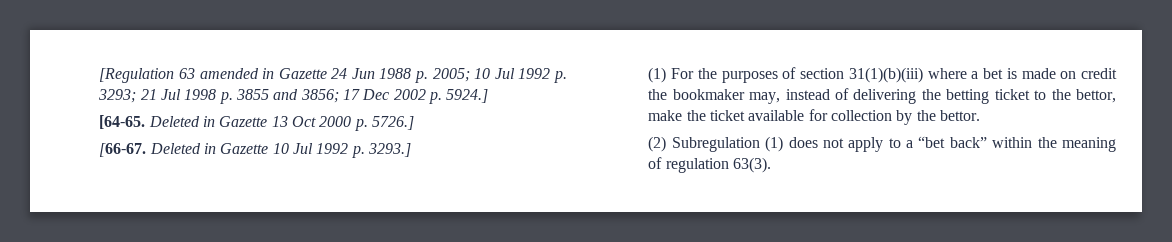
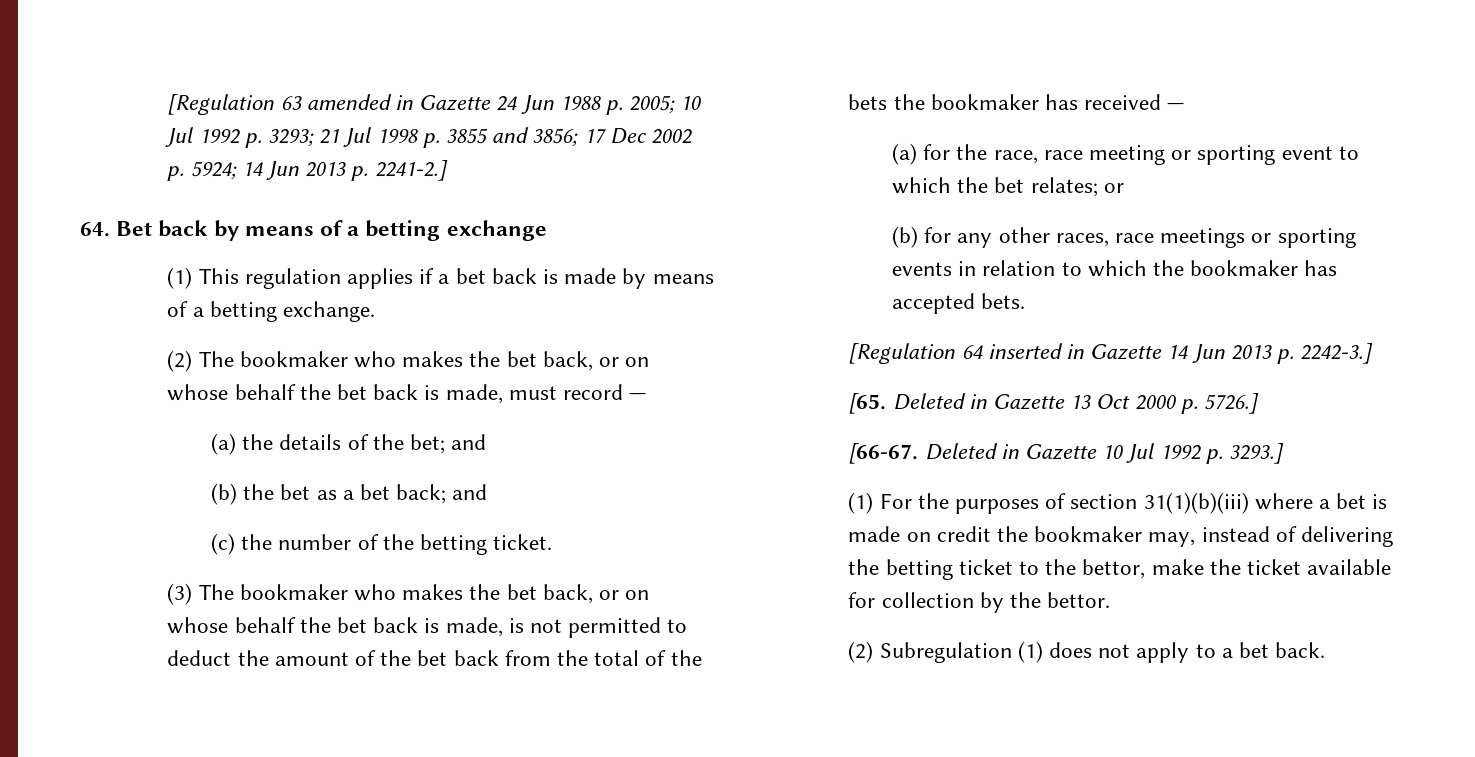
- [Regulation 63 amended in Gazette 24 Jun 1988 p. 2005; 10 Jul 1992 p. 3293; 21 Jul 1998 p. 3855 and 3856; 17 Dec 2002 p. 5924.]
- [64-65. Deleted in Gazette 13 Oct 2000 p. 5726.]
+ [Regulation 63 amended in Gazette 24 Jun 1988 p. 2005; 10 Jul 1992 p. 3293; 21 Jul 1998 p. 3855 and 3856; 17 Dec 2002 p. 5924; 14 Jun 2013 p. 2241-2.]
+ 64. Bet back by means of a betting exchange
+ (1) This regulation applies if a bet back is made by means of a betting exchange.
+ (2) The bookmaker who makes the bet back, or on whose behalf the bet back is made, must record —
+ (a) the details of the bet; and
+ (b) the bet as a bet back; and
+ (c) the number of the betting ticket.
+ (3) The bookmaker who makes the bet back, or on whose behalf the bet back is made, is not permitted to deduct the amount of the bet back from the total of the bets the bookmaker has received —
+ (a) for the race, race meeting or sporting event to which the bet relates; or
+ (b) for any other races, race meetings or sporting events in relation to which the bookmaker has accepted bets.
+ [Regulation 64 inserted in Gazette 14 Jun 2013 p. 2242-3.]
+ [65. Deleted in Gazette 13 Oct 2000 p. 5726.]
- (2) Subregulation (1) does not apply to a “bet back” within the meaning of regulation 63(3).
+ (2) Subregulation (1) does not apply to a bet back.

